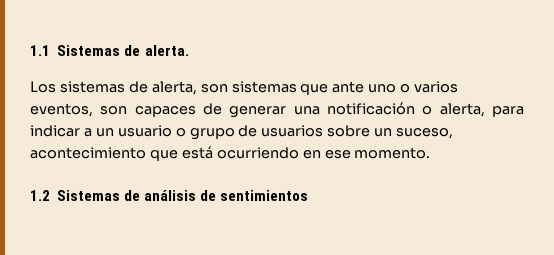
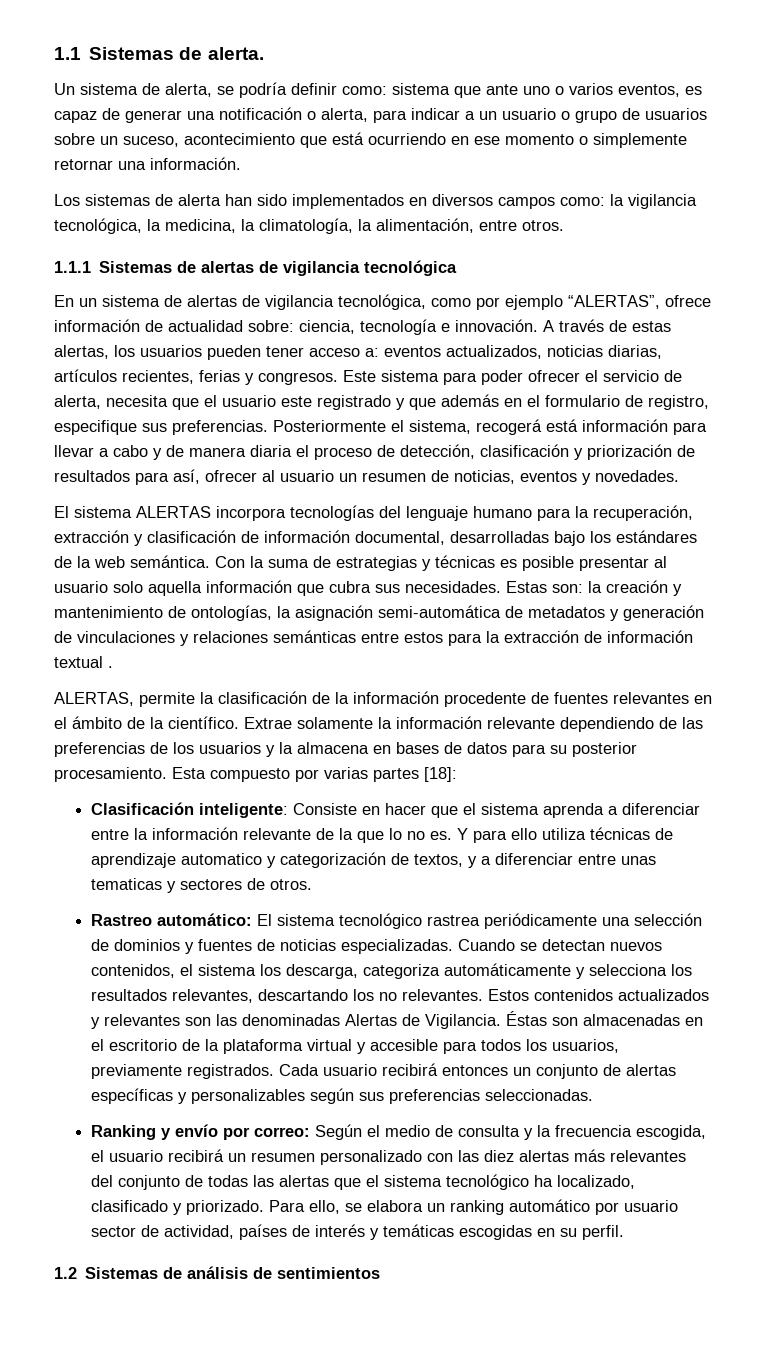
- Los sistemas de alerta, son sistemas que ante uno o varios eventos, son capaces de generar una notificación o alerta, para indicar a un usuario o grupo de usuarios sobre un suceso, acontecimiento que está ocurriendo en ese momento.
+ Un sistema de alerta, se podría definir como: sistema que ante uno o varios eventos, es capaz de generar una notificación o alerta, para indicar a un usuario o grupo de usuarios sobre un suceso, acontecimiento que está ocurriendo en ese momento o simplemente retornar una información.
+ Los sistemas de alerta han sido implementados en diversos campos como: la vigilancia tecnológica, la medicina, la climatología, la alimentación, entre otros.
+ 1.1.1 Sistemas de alertas de vigilancia tecnológica
+ En un sistema de alertas de vigilancia tecnológica, como por ejemplo “ALERTAS”, ofrece información de actualidad sobre: ciencia, tecnología e innovación. A través de estas alertas, los usuarios pueden tener acceso a: eventos actualizados, noticias diarias, artículos recientes, ferias y congresos. Este sistema para poder ofrecer el servicio de alerta, necesita que el usuario este registrado y que además en el formulario de registro, especifique sus preferencias. Posteriormente el sistema, recogerá está información para llevar a cabo y de manera diaria el proceso de detección, clasificación y priorización de resultados para así, ofrecer al usuario un resumen de noticias, eventos y novedades.
+ El sistema ALERTAS incorpora tecnologías del lenguaje humano para la recuperación, extracción y clasificación de información documental, desarrolladas bajo los estándares de la web semántica. Con la suma de estrategias y técnicas es posible presentar al usuario solo aquella información que cubra sus necesidades. Estas son: la creación y mantenimiento de ontologías, la asignación semi-automática de metadatos y generación de vinculaciones y relaciones semánticas entre estos para la extracción de información textual .
+ ALERTAS, permite la clasificación de la información procedente de fuentes relevantes en el ámbito de la científico. Extrae solamente la información relevante dependiendo de las preferencias de los usuarios y la almacena en bases de datos para su posterior procesamiento. Esta compuesto por varias partes [18]:
+ Clasificación inteligente: Consiste en hacer que el sistema aprenda a diferenciar entre la información relevante de la que lo no es. Y para ello utiliza técnicas de aprendizaje automatico y categorización de textos, y a diferenciar entre unas tematicas y sectores de otros.
+ Rastreo automático: El sistema tecnológico rastrea periódicamente una selección de dominios y fuentes de noticias especializadas. Cuando se detectan nuevos contenidos, el sistema los descarga, categoriza automáticamente y selecciona los resultados relevantes, descartando los no relevantes. Estos contenidos actualizados y relevantes son las denominadas Alertas de Vigilancia. Éstas son almacenadas en el escritorio de la plataforma virtual y accesible para todos los usuarios, previamente registrados. Cada usuario recibirá entonces un conjunto de alertas específicas y personalizables según sus preferencias seleccionadas.
+ Ranking y envío por correo: Según el medio de consulta y la frecuencia escogida, el usuario recibirá un resumen personalizado con las diez alertas más relevantes del conjunto de todas las alertas que el sistema tecnológico ha localizado, clasificado y priorizado. Para ello, se elabora un ranking automático por usuario sector de actividad, países de interés y temáticas escogidas en su perfil.

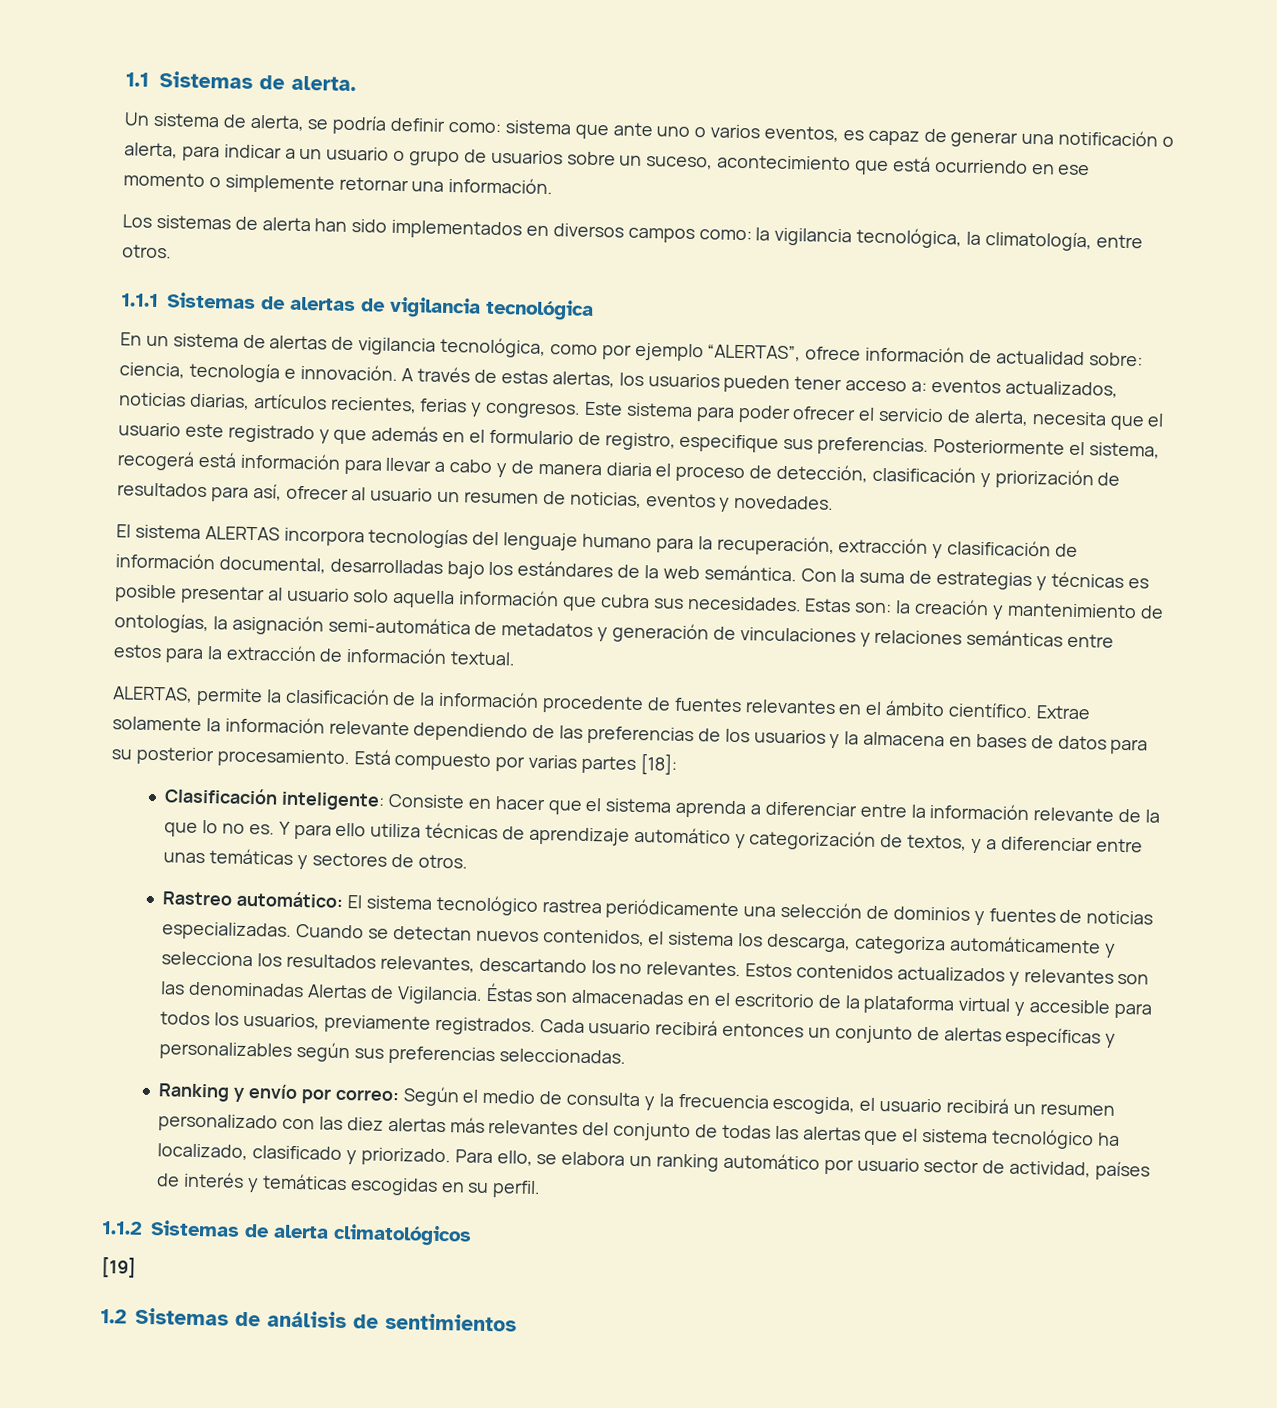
- Los sistemas de alerta han sido implementados en diversos campos como: la vigilancia tecnológica, la medicina, la climatología, la alimentación, entre otros.
+ Los sistemas de alerta han sido implementados en diversos campos como: la vigilancia tecnológica, la climatología, entre otros.
- Estas son: la creación y mantenimiento de ontologías, la asignación semi-automática de metadatos y generación de vinculaciones y relaciones semánticas entre estos para la extracción de información textual .
+ Estas son: la creación y mantenimiento de ontologías, la asignación semi-automática de metadatos y generación de vinculaciones y relaciones semánticas entre estos para la extracción de información textual.
- ALERTAS, permite la clasificación de la información procedente de fuentes relevantes en el ámbito de la científico.
+ ALERTAS, permite la clasificación de la información procedente de fuentes relevantes en el ámbito científico.
- Esta compuesto por varias partes [18]:
+ Está compuesto por varias partes [18]:
- Y para ello utiliza técnicas de aprendizaje automatico y categorización de textos, y a diferenciar entre unas tematicas y sectores de otros.
+ Y para ello utiliza técnicas de aprendizaje automático y categorización de textos, y a diferenciar entre unas temáticas y sectores de otros.
+ 1.1.2 Sistemas de alerta climatológicos
+ [19]

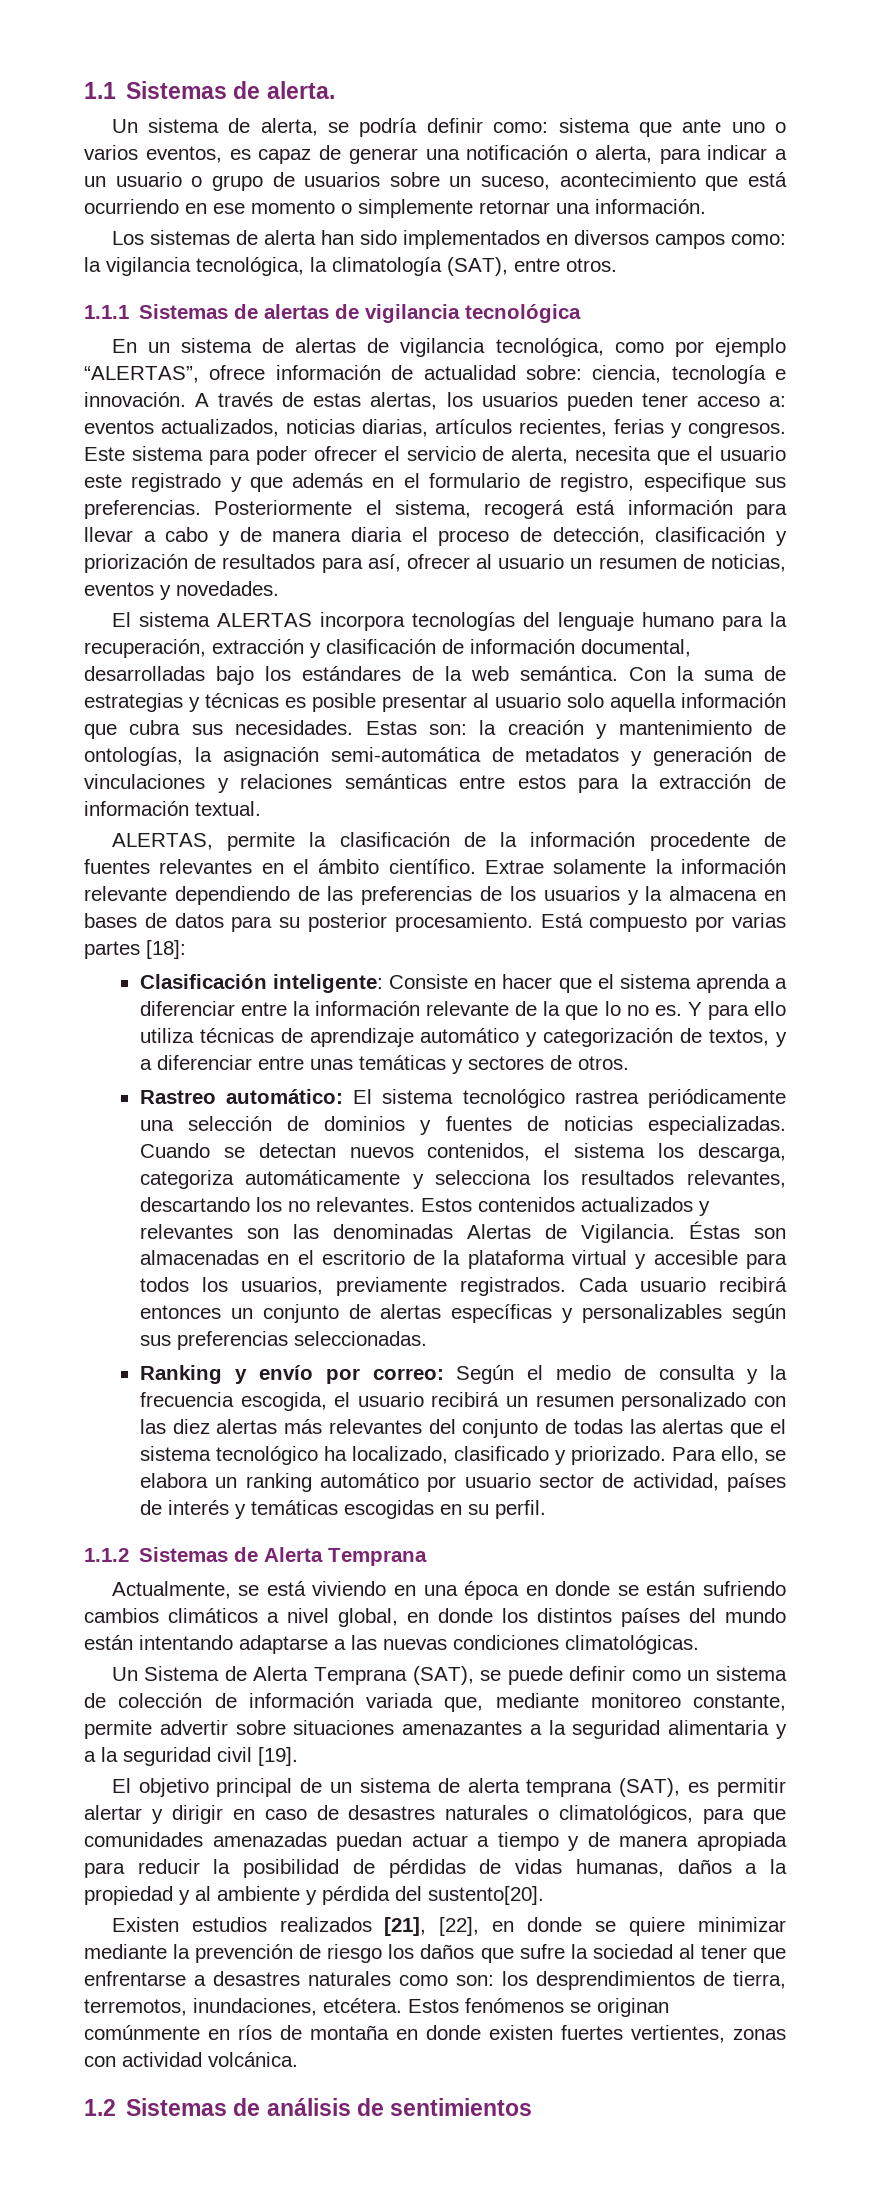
- Los sistemas de alerta han sido implementados en diversos campos como: la vigilancia tecnológica, la climatología, entre otros.
+ Los sistemas de alerta han sido implementados en diversos campos como: la vigilancia tecnológica, la climatología (SAT), entre otros.
- 1.1.2 Sistemas de alerta climatológicos
- [19]
+ 1.1.2 Sistemas de Alerta Temprana
+ Actualmente, se está viviendo en una época en donde se están sufriendo cambios climáticos a nivel global, en donde los distintos países del mundo están intentando adaptarse a las nuevas condiciones climatológicas.
+ Un Sistema de Alerta Temprana (SAT), se puede definir como un sistema de colección de información variada que, mediante monitoreo constante, permite advertir sobre situaciones amenazantes a la seguridad alimentaria y a la seguridad civil [19].
+ El objetivo principal de un sistema de alerta temprana (SAT), es permitir alertar y dirigir en caso de desastres naturales o climatológicos, para que comunidades amenazadas puedan actuar a tiempo y de manera apropiada para reducir la posibilidad de pérdidas de vidas humanas, daños a la propiedad y al ambiente y pérdida del sustento[20].
+ Existen estudios realizados [21], [22], en donde se quiere minimizar mediante la prevención de riesgo los daños que sufre la sociedad al tener que enfrentarse a desastres naturales como son: los desprendimientos de tierra, terremotos, inundaciones, etcétera. Estos fenómenos se originan comúnmente en ríos de montaña en donde existen fuertes vertientes, zonas con actividad volcánica.

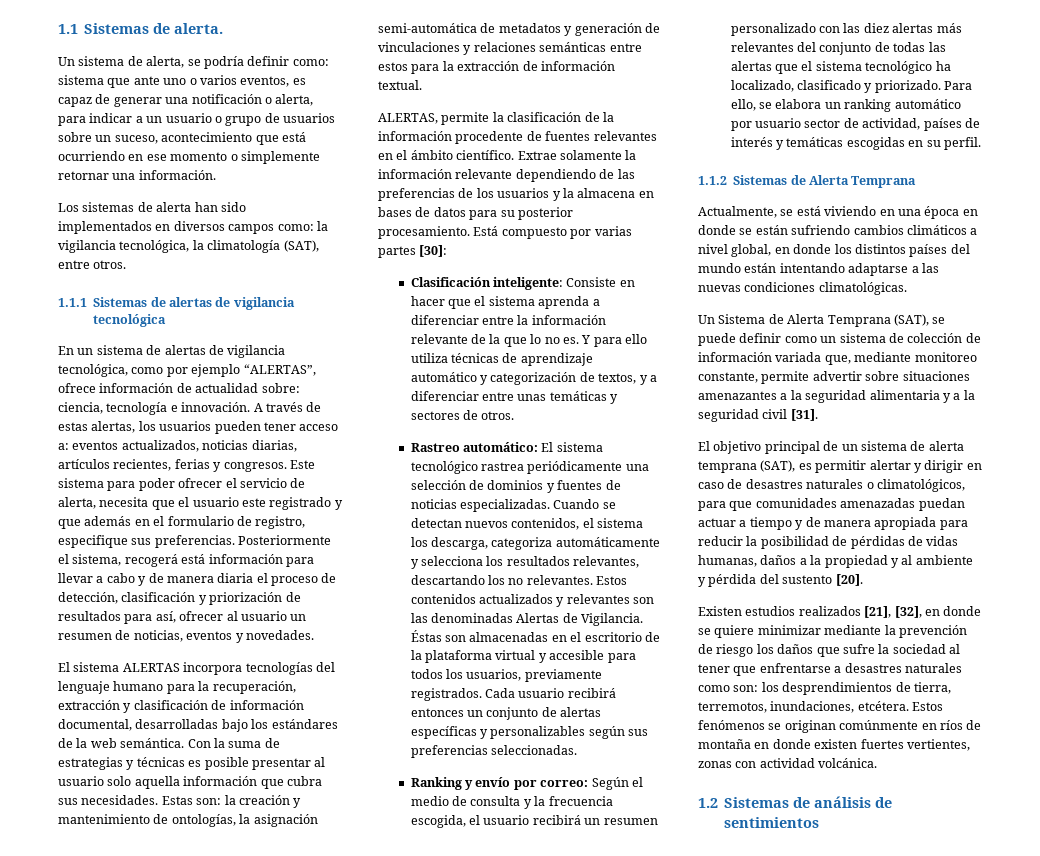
- Está compuesto por varias partes [18]:
+ Está compuesto por varias partes [30]:
- Un Sistema de Alerta Temprana (SAT), se puede definir como un sistema de colección de información variada que, mediante monitoreo constante, permite advertir sobre situaciones amenazantes a la seguridad alimentaria y a la seguridad civil [19].
+ Un Sistema de Alerta Temprana (SAT), se puede definir como un sistema de colección de información variada que, mediante monitoreo constante, permite advertir sobre situaciones amenazantes a la seguridad alimentaria y a la seguridad civil [31].
- El objetivo principal de un sistema de alerta temprana (SAT), es permitir alertar y dirigir en caso de desastres naturales o climatológicos, para que comunidades amenazadas puedan actuar a tiempo y de manera apropiada para reducir la posibilidad de pérdidas de vidas humanas, daños a la propiedad y al ambiente y pérdida del sustento[20].
+ El objetivo principal de un sistema de alerta temprana (SAT), es permitir alertar y dirigir en caso de desastres naturales o climatológicos, para que comunidades amenazadas puedan actuar a tiempo y de manera apropiada para reducir la posibilidad de pérdidas de vidas humanas, daños a la propiedad y al ambiente y pérdida del sustento [20].
- Existen estudios realizados [21], [22], en donde se quiere minimizar mediante la prevención de riesgo los daños que sufre la sociedad al tener que enfrentarse a desastres naturales como son: los desprendimientos de tierra, terremotos, inundaciones, etcétera.
+ Existen estudios realizados [21], [32], en donde se quiere minimizar mediante la prevención de riesgo los daños que sufre la sociedad al tener que enfrentarse a desastres naturales como son: los desprendimientos de tierra, terremotos, inundaciones, etcétera.

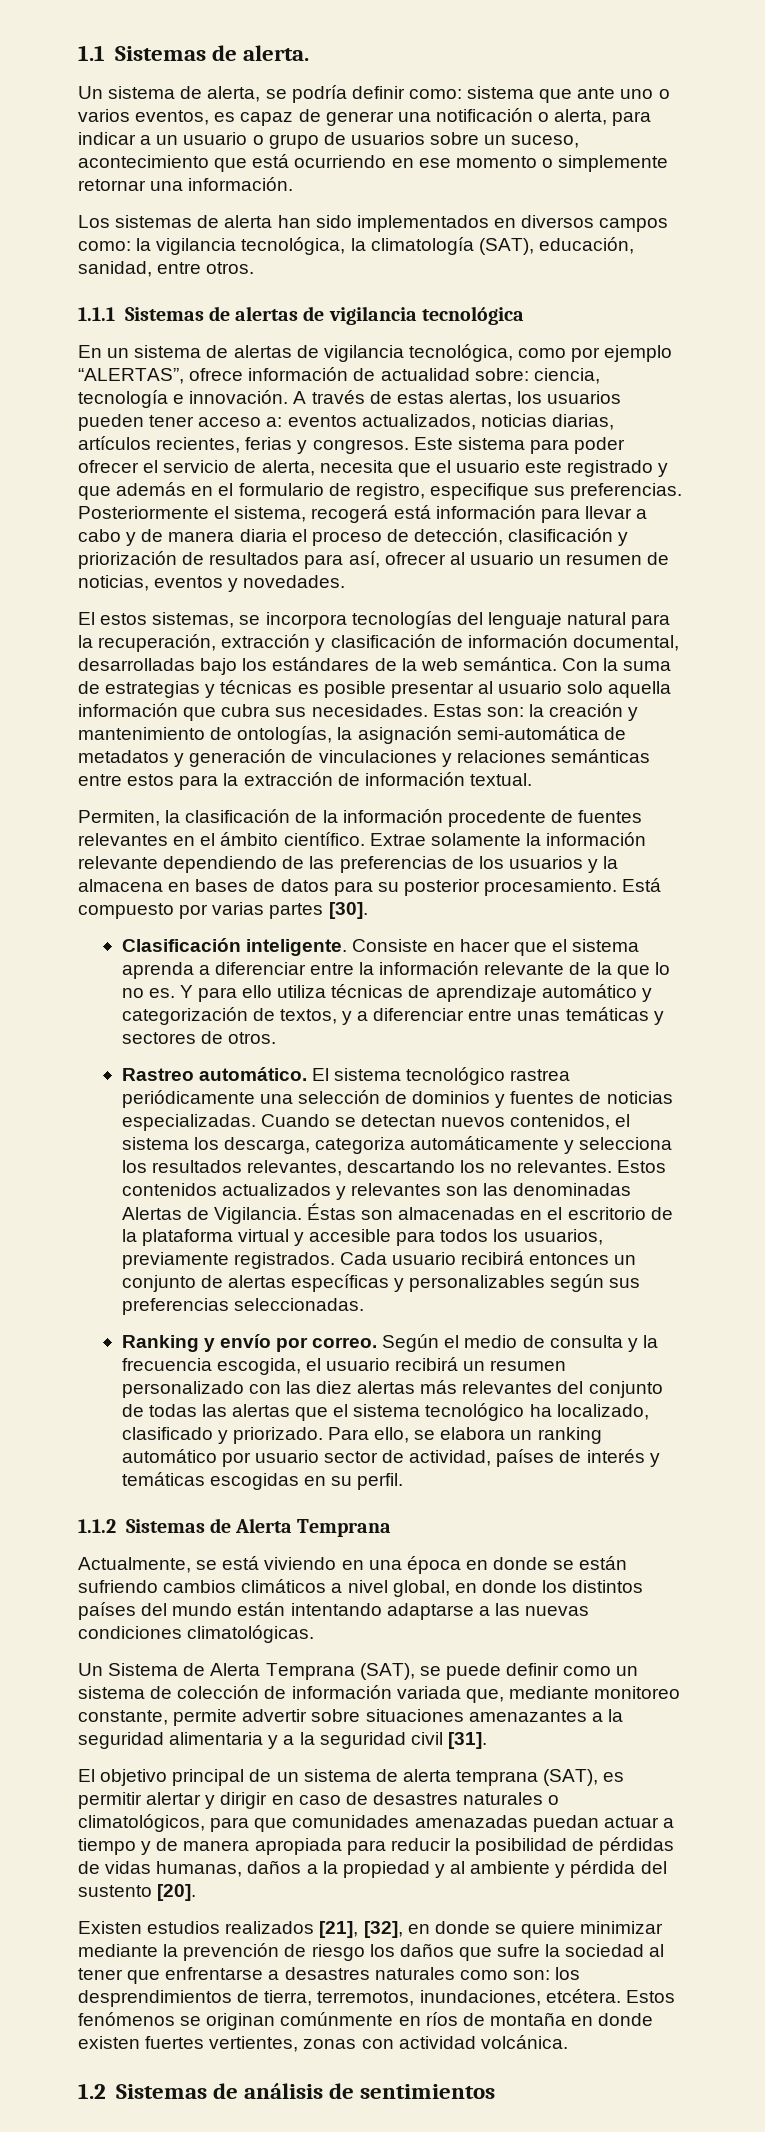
- Los sistemas de alerta han sido implementados en diversos campos como: la vigilancia tecnológica, la climatología (SAT), entre otros.
+ Los sistemas de alerta han sido implementados en diversos campos como: la vigilancia tecnológica, la climatología (SAT), educación, sanidad, entre otros.
- El sistema ALERTAS incorpora tecnologías del lenguaje humano para la recuperación, extracción y clasificación de información documental, desarrolladas bajo los estándares de la web semántica.
+ El estos sistemas, se incorpora tecnologías del lenguaje natural para la recuperación, extracción y clasificación de información documental, desarrolladas bajo los estándares de la web semántica.
- ALERTAS, permite la clasificación de la información procedente de fuentes relevantes en el ámbito científico.
+ Permiten, la clasificación de la información procedente de fuentes relevantes en el ámbito científico.
- Está compuesto por varias partes [30]:
+ Está compuesto por varias partes [30].
- Clasificación inteligente: Consiste en hacer que el sistema aprenda a diferenciar entre la información relevante de la que lo no es.
+ Clasificación inteligente. Consiste en hacer que el sistema aprenda a diferenciar entre la información relevante de la que lo no es.
- Rastreo automático: El sistema tecnológico rastrea periódicamente una selección de dominios y fuentes de noticias especializadas.
+ Rastreo automático. El sistema tecnológico rastrea periódicamente una selección de dominios y fuentes de noticias especializadas.
- Ranking y envío por correo: Según el medio de consulta y la frecuencia escogida, el usuario recibirá un resumen personalizado con las diez alertas más relevantes del conjunto de todas las alertas que el sistema tecnológico ha localizado, clasificado y priorizado.
+ Ranking y envío por correo. Según el medio de consulta y la frecuencia escogida, el usuario recibirá un resumen personalizado con las diez alertas más relevantes del conjunto de todas las alertas que el sistema tecnológico ha localizado, clasificado y priorizado.

